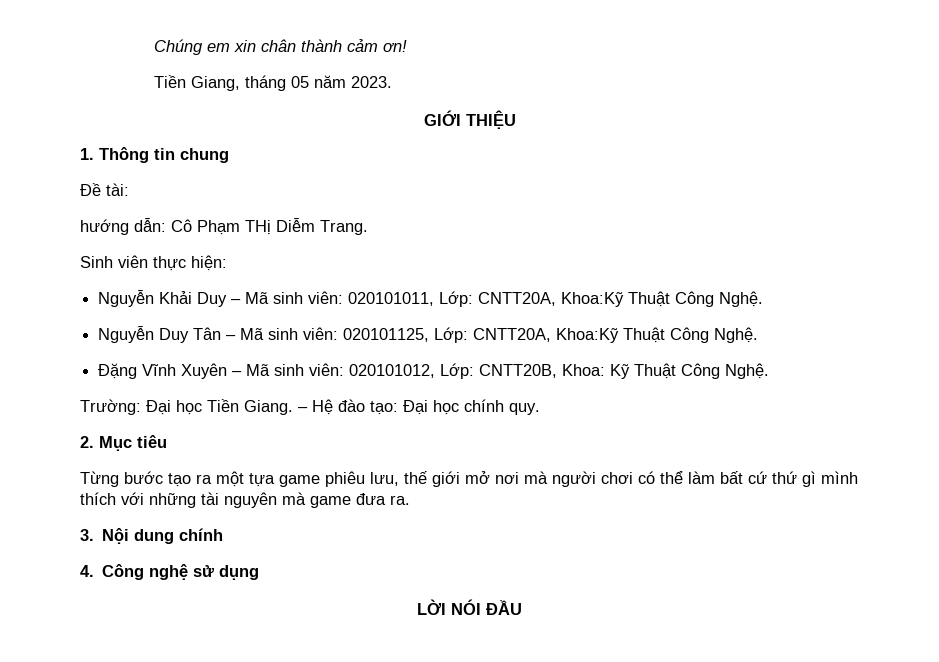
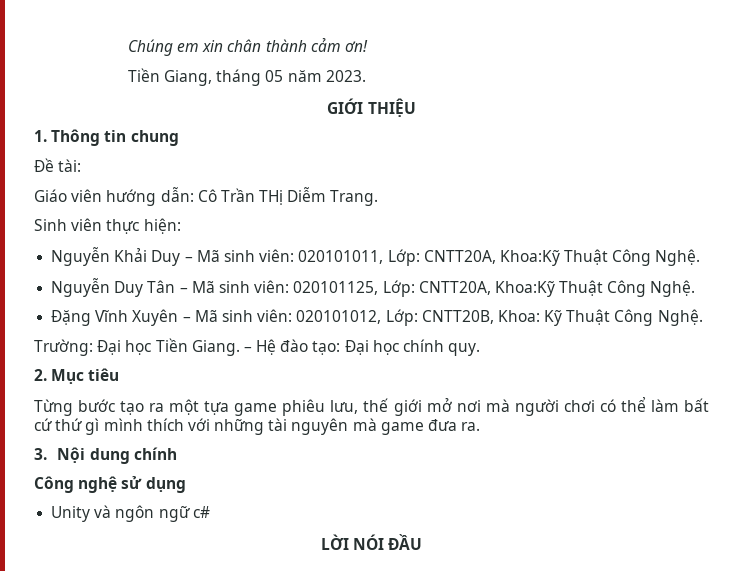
- hướng dẫn: Cô Phạm THị Diễm Trang.
+ Giáo viên hướng dẫn: Cô Trần THị Diễm Trang.
- 4. Công nghệ sử dụng
+ Công nghệ sử dụng
+ Unity và ngôn ngữ c#

